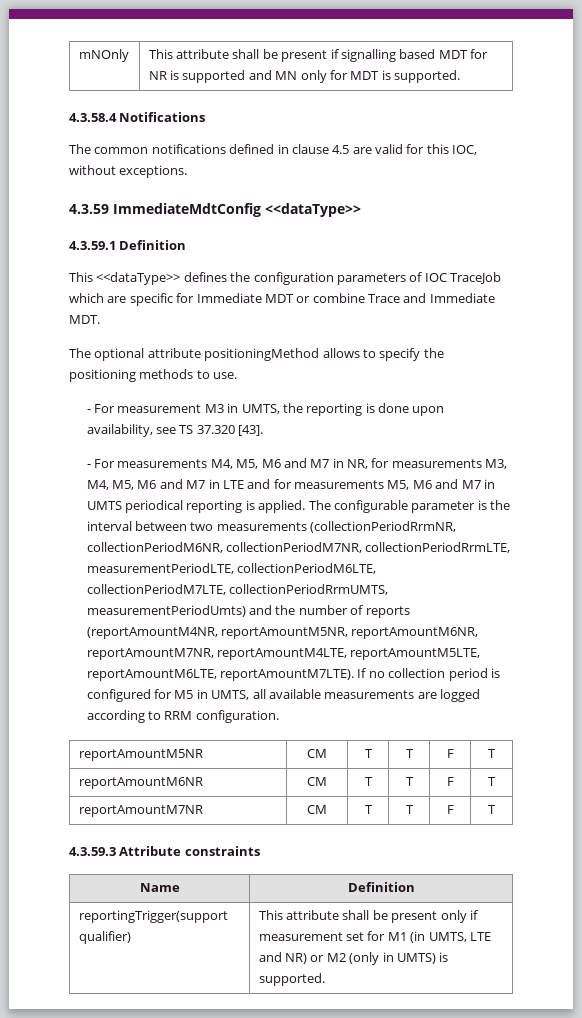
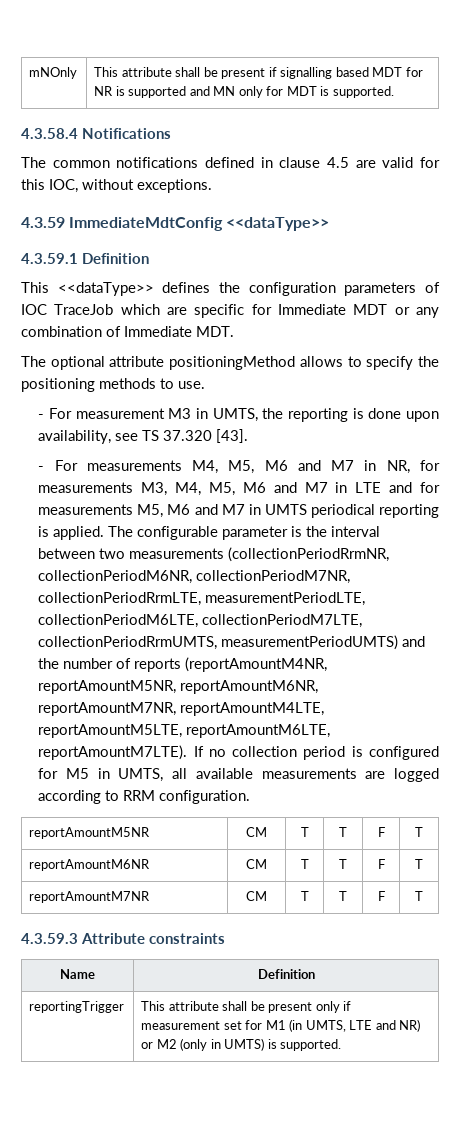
- This <<dataType>> defines the configuration parameters of IOC TraceJob which are specific for Immediate MDT or combine Trace and Immediate MDT.
+ This <<dataType>> defines the configuration parameters of IOC TraceJob which are specific for Immediate MDT or any combination of Immediate MDT.
- The configurable parameter is the interval between two measurements (collectionPeriodRrmNR, collectionPeriodM6NR, collectionPeriodM7NR, collectionPeriodRrmLTE, measurementPeriodLTE, collectionPeriodM6LTE, collectionPeriodM7LTE, collectionPeriodRrmUMTS, measurementPeriodUmts) and the number of reports (reportAmountM4NR, reportAmountM5NR, reportAmountM6NR, reportAmountM7NR, reportAmountM4LTE, reportAmountM5LTE, reportAmountM6LTE, reportAmountM7LTE).
+ The configurable parameter is the interval between two measurements (collectionPeriodRrmNR, collectionPeriodM6NR, collectionPeriodM7NR, collectionPeriodRrmLTE, measurementPeriodLTE, collectionPeriodM6LTE, collectionPeriodM7LTE, collectionPeriodRrmUMTS, measurementPeriodUMTS) and the number of reports (reportAmountM4NR, reportAmountM5NR, reportAmountM6NR, reportAmountM7NR, reportAmountM4LTE, reportAmountM5LTE, reportAmountM6LTE, reportAmountM7LTE).
- reportingTrigger(support qualifier) | This attribute shall be present only if measurement set for M1 (in UMTS, LTE and NR) or M2 (only in UMTS) is supported.
+ reportingTrigger | This attribute shall be present only if measurement set for M1 (in UMTS, LTE and NR) or M2 (only in UMTS) is supported.

